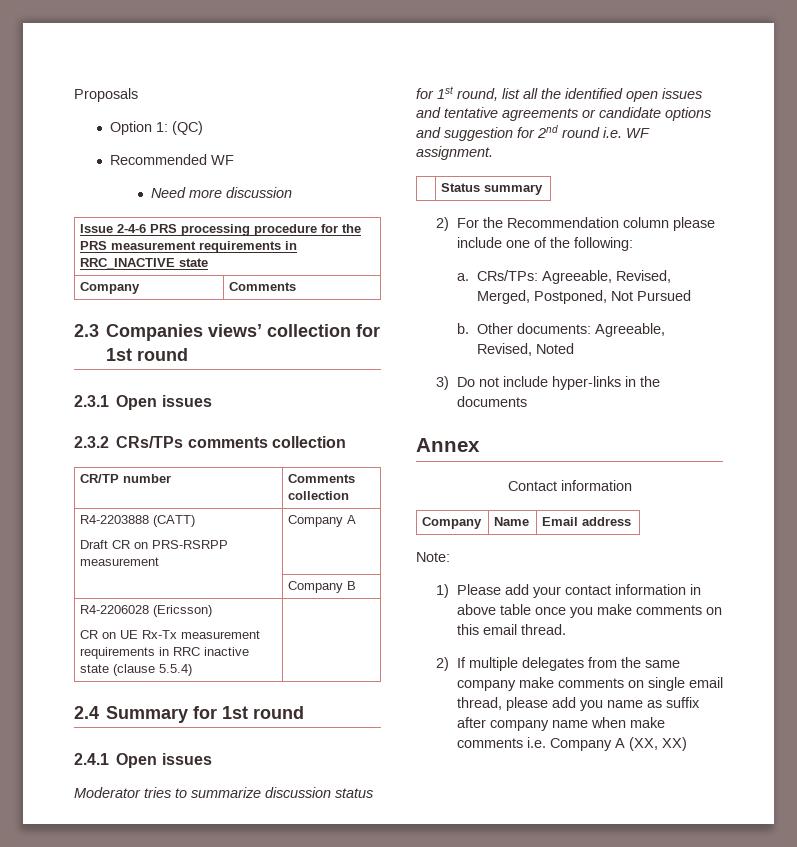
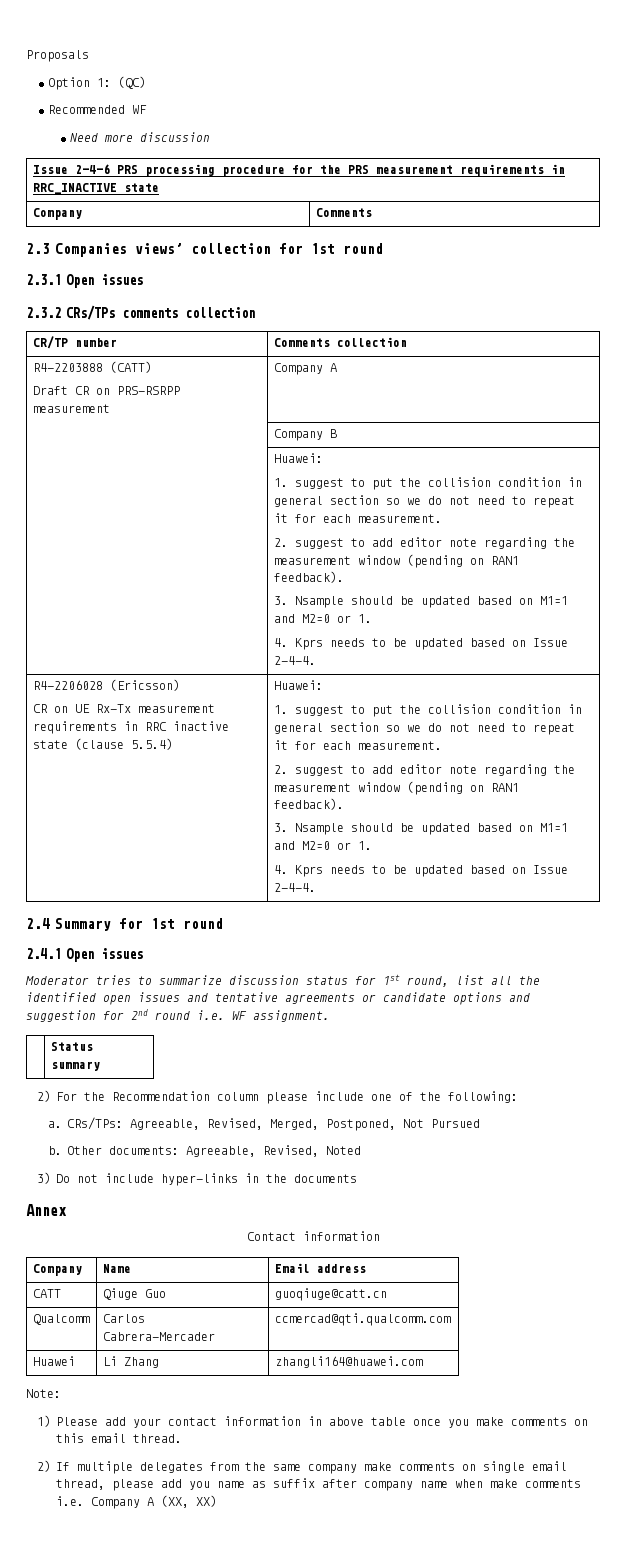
  | Company B
+ | Huawei:
+ 1. suggest to put the collision condition in general section so we do not need to repeat it for each measurement.
+ 2. suggest to add editor note regarding the measurement window (pending on RAN1 feedback).
+ 3. Nsample should be updated based on M1=1 and M2=0 or 1.
+ 4. Kprs needs to be updated based on Issue 2-4-4.
- CR on UE Rx-Tx measurement requirements in RRC inactive state (clause 5.5.4)
+ CR on UE Rx-Tx measurement requirements in RRC inactive state (clause 5.5.4) | Huawei:
+ 1. suggest to put the collision condition in general section so we do not need to repeat it for each measurement.
+ 2. suggest to add editor note regarding the measurement window (pending on RAN1 feedback).
+ 3. Nsample should be updated based on M1=1 and M2=0 or 1.
+ 4. Kprs needs to be updated based on Issue 2-4-4.
+ CATT | Qiuge Guo | guoqiuge@catt.cn
+ Qualcomm | Carlos Cabrera-Mercader | ccmercad@qti.qualcomm.com
+ Huawei | Li Zhang | zhangli164@huawei.com

